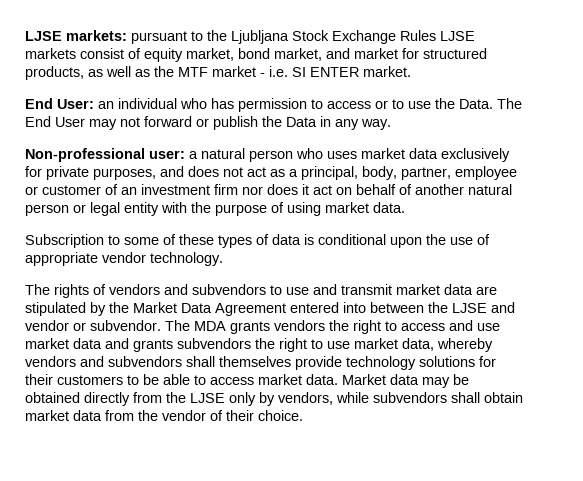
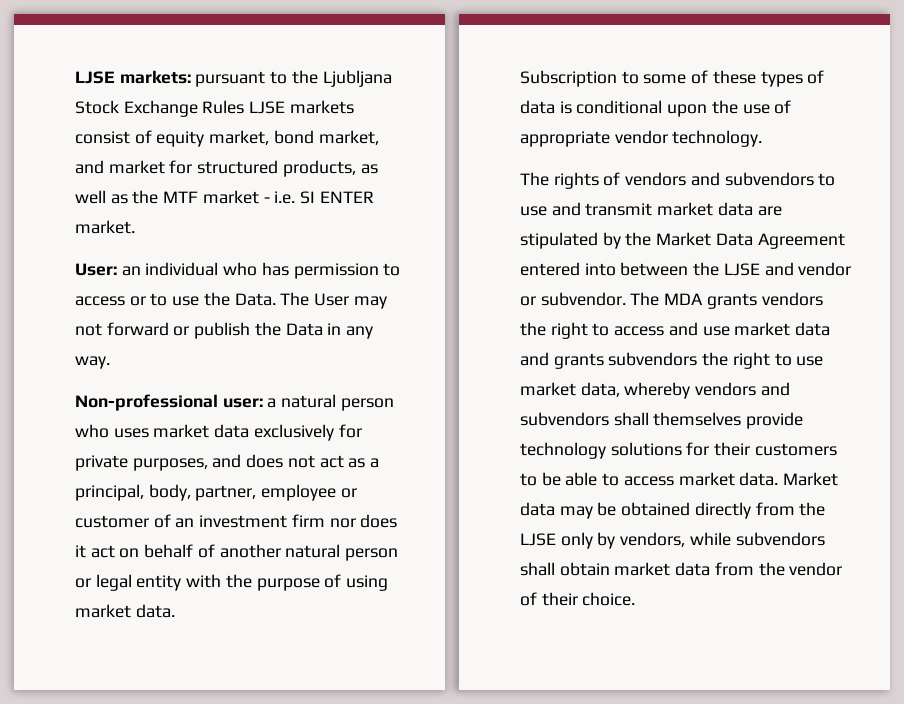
- End User: an individual who has permission to access or to use the Data.
+ User: an individual who has permission to access or to use the Data.
- The End User may not forward or publish the Data in any way.
+ The User may not forward or publish the Data in any way.

